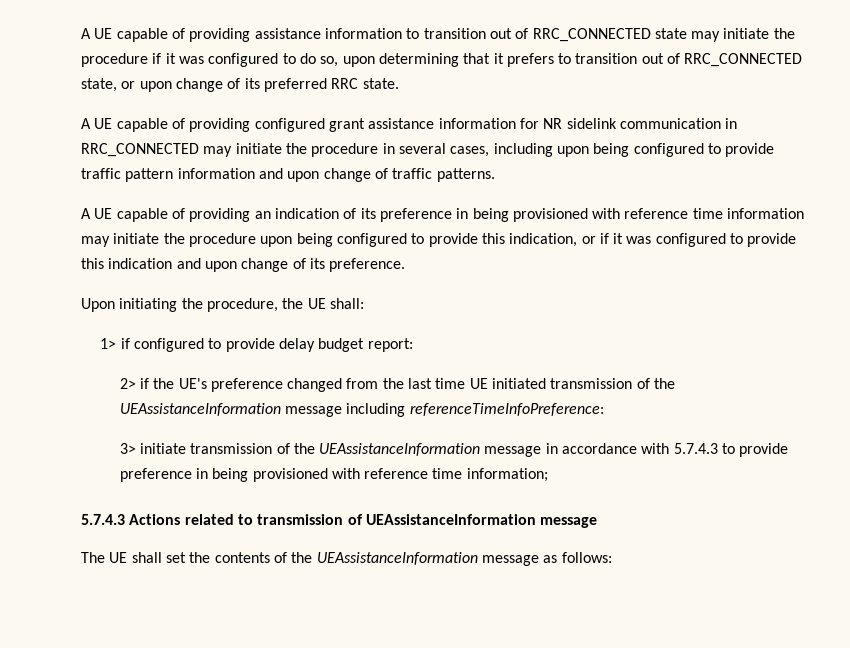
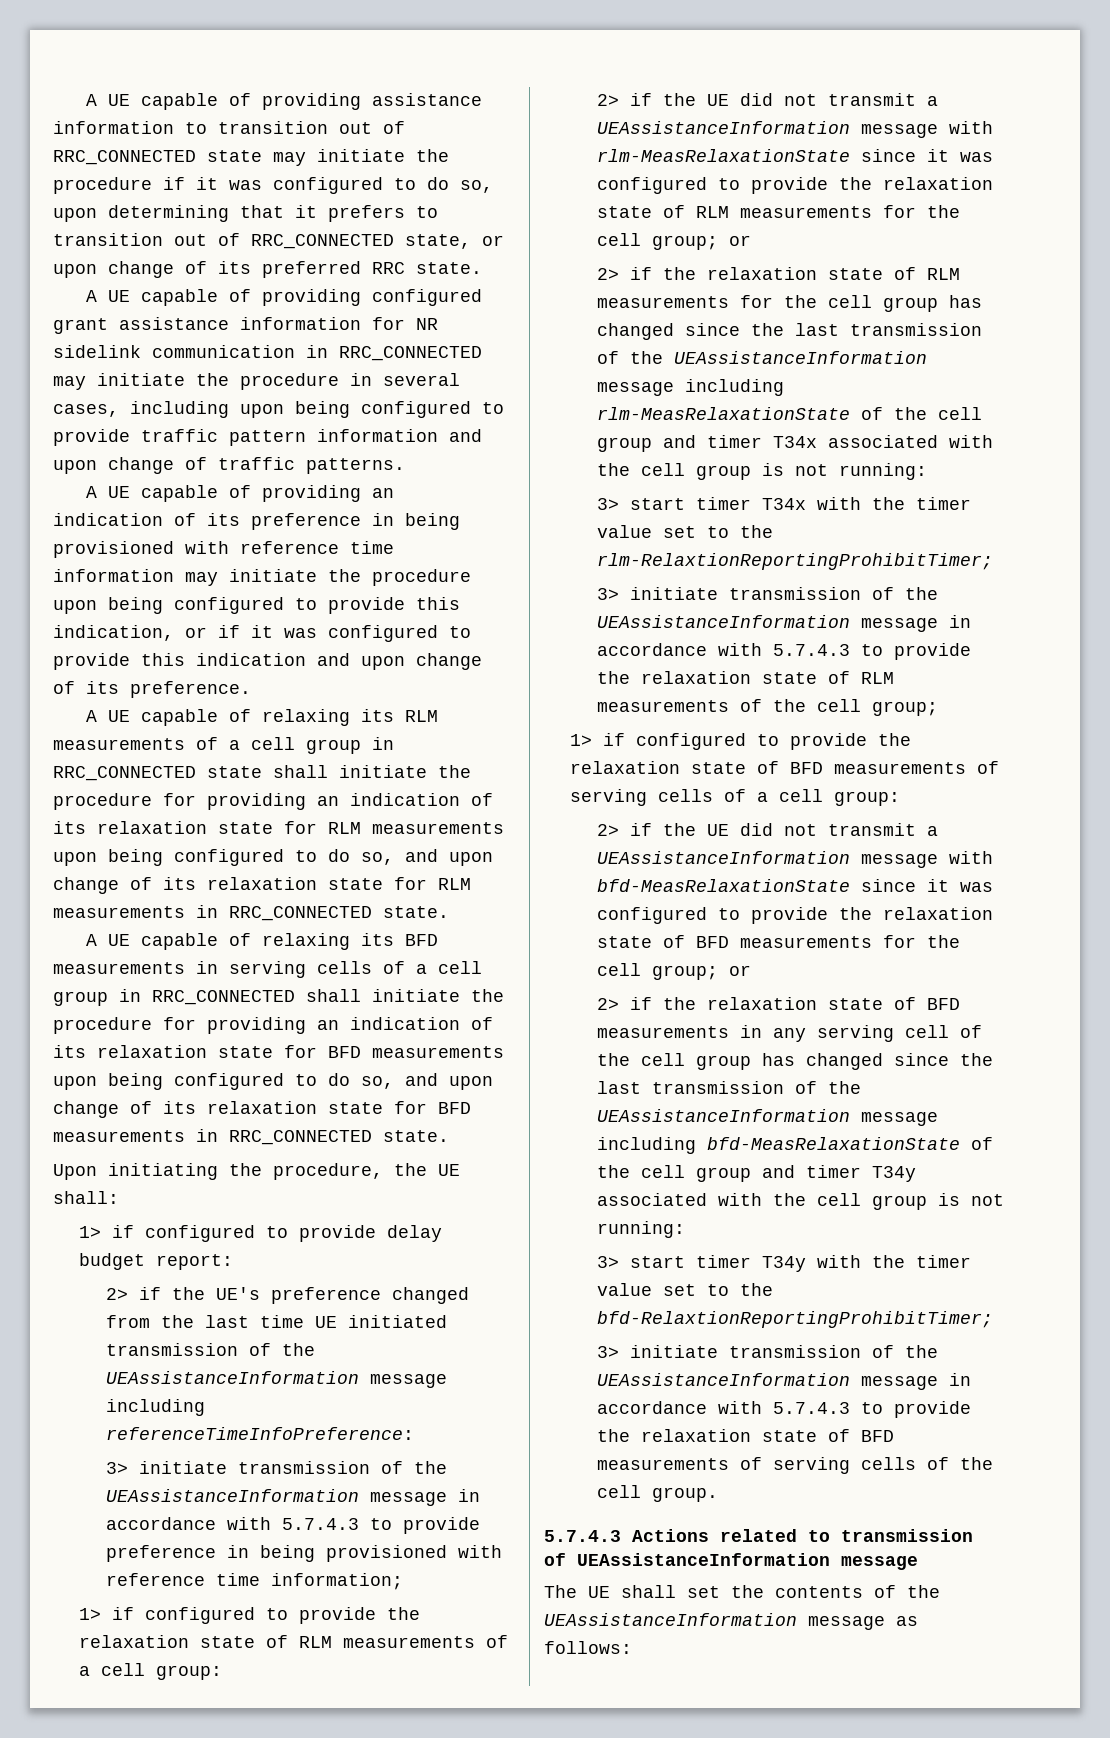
+ A UE capable of relaxing its RLM measurements of a cell group in RRC_CONNECTED state shall initiate the procedure for providing an indication of its relaxation state for RLM measurements upon being configured to do so, and upon change of its relaxation state for RLM measurements in RRC_CONNECTED state.
+ A UE capable of relaxing its BFD measurements in serving cells of a cell group in RRC_CONNECTED shall initiate the procedure for providing an indication of its relaxation state for BFD measurements upon being configured to do so, and upon change of its relaxation state for BFD measurements in RRC_CONNECTED state.
+ 1> if configured to provide the relaxation state of RLM measurements of a cell group:
+ 2> if the UE did not transmit a UEAssistanceInformation message with rlm-MeasRelaxationState since it was configured to provide the relaxation state of RLM measurements for the cell group; or
+ 2> if the relaxation state of RLM measurements for the cell group has changed since the last transmission of the UEAssistanceInformation message including rlm-MeasRelaxationState of the cell group and timer T34x associated with the cell group is not running:
+ 3> start timer T34x with the timer value set to the rlm-RelaxtionReportingProhibitTimer;
+ 3> initiate transmission of the UEAssistanceInformation message in accordance with 5.7.4.3 to provide the relaxation state of RLM measurements of the cell group;
+ 1> if configured to provide the relaxation state of BFD measurements of serving cells of a cell group:
+ 2> if the UE did not transmit a UEAssistanceInformation message with bfd-MeasRelaxationState since it was configured to provide the relaxation state of BFD measurements for the cell group; or
+ 2> if the relaxation state of BFD measurements in any serving cell of the cell group has changed since the last transmission of the UEAssistanceInformation message including bfd-MeasRelaxationState of the cell group and timer T34y associated with the cell group is not running:
+ 3> start timer T34y with the timer value set to the bfd-RelaxtionReportingProhibitTimer;
+ 3> initiate transmission of the UEAssistanceInformation message in accordance with 5.7.4.3 to provide the relaxation state of BFD measurements of serving cells of the cell group.

